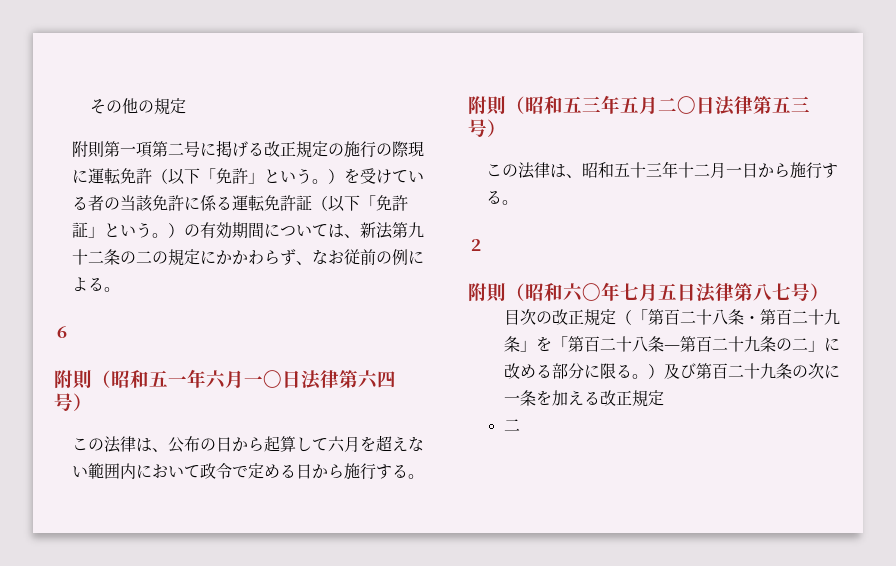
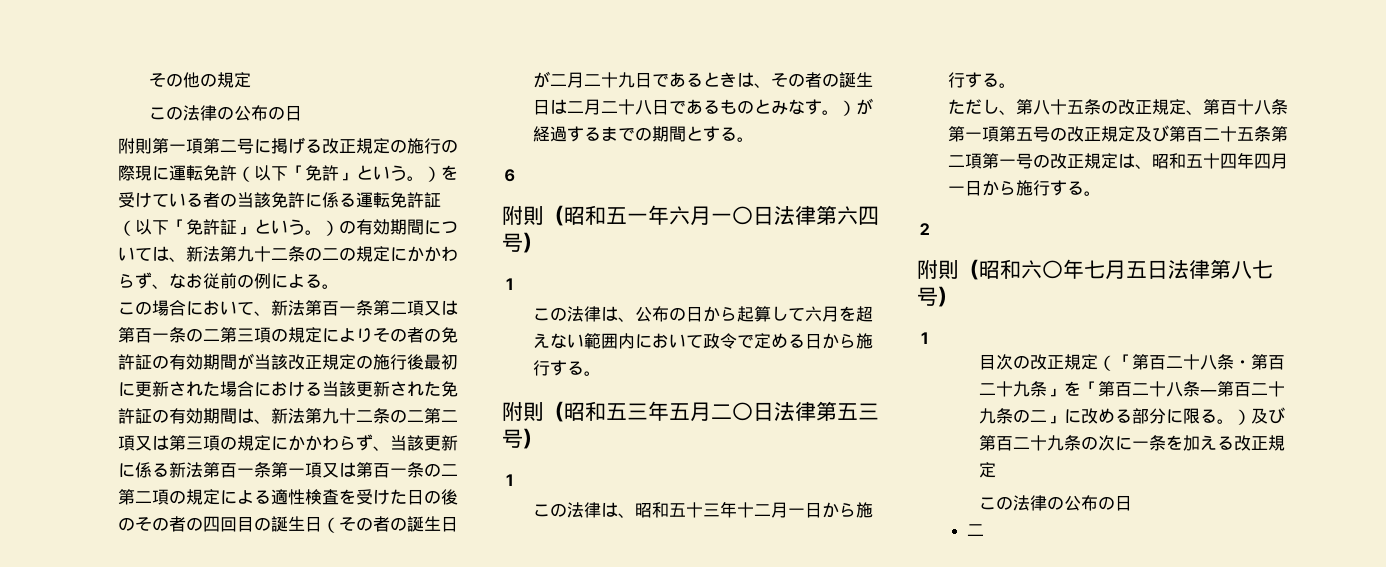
  その他の規定
+ この法律の公布の日
+ この場合において、新法第百一条第二項又は第百一条の二第三項の規定によりその者の免許証の有効期間が当該改正規定の施行後最初に更新された場合における当該更新された免許証の有効期間は、新法第九十二条の二第二項又は第三項の規定にかかわらず、当該更新に係る新法第百一条第一項又は第百一条の二第二項の規定による適性検査を受けた日の後のその者の四回目の誕生日（その者の誕生日が二月二十九日であるときは、その者の誕生日は二月二十八日であるものとみなす。）が経過するまでの期間とする。
  附則（昭和五一年六月一〇日法律第六四号）
+ １
  附則（昭和五三年五月二〇日法律第五三号）
+ １
+ ただし、第八十五条の改正規定、第百十八条第一項第五号の改正規定及び第百二十五条第二項第一号の改正規定は、昭和五十四年四月一日から施行する。
  附則（昭和六〇年七月五日法律第八七号）
+ １
  目次の改正規定（「第百二十八条・第百二十九条」を「第百二十八条―第百二十九条の二」に改める部分に限る。）及び第百二十九条の次に一条を加える改正規定
+ この法律の公布の日

